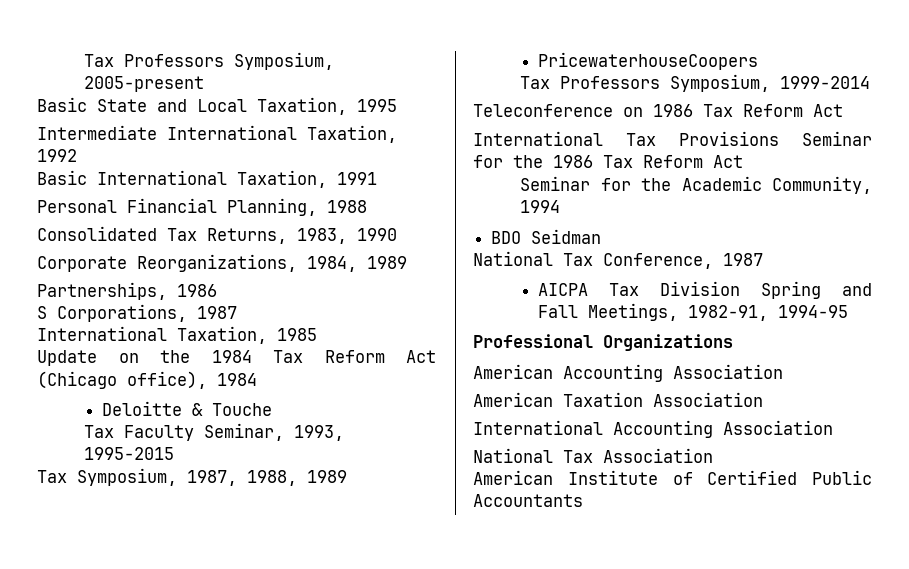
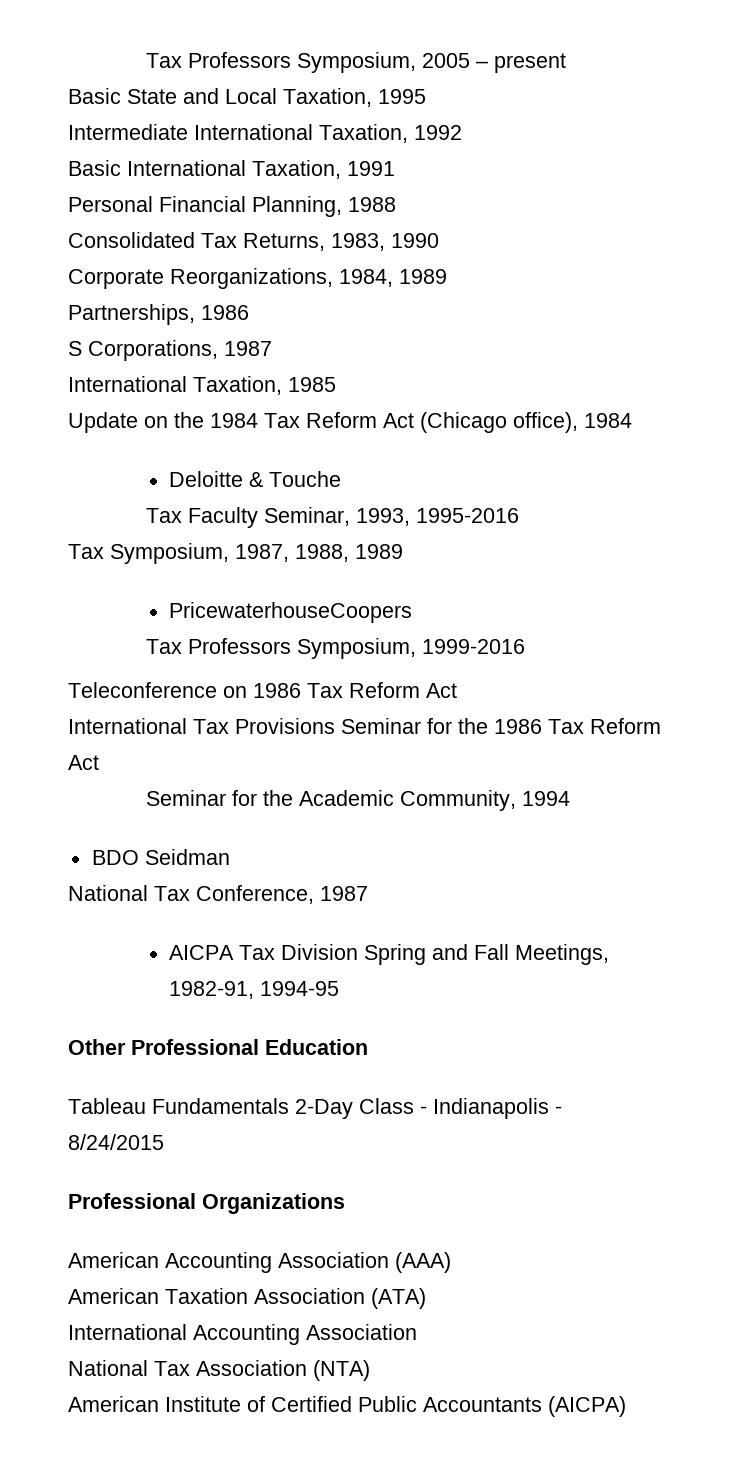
- Tax Professors Symposium, 2005-present
+ Tax Professors Symposium, 2005 – present
- Tax Faculty Seminar, 1993, 1995-2015
+ Tax Faculty Seminar, 1993, 1995-2016
- Tax Professors Symposium, 1999-2014
+ Tax Professors Symposium, 1999-2016
+ Other Professional Education
+ Tableau Fundamentals 2-Day Class - Indianapolis - 8/24/2015
- American Accounting Association
+ American Accounting Association (AAA)
- American Taxation Association
+ American Taxation Association (ATA)
- National Tax Association
+ National Tax Association (NTA)
- American Institute of Certified Public Accountants
+ American Institute of Certified Public Accountants (AICPA)

